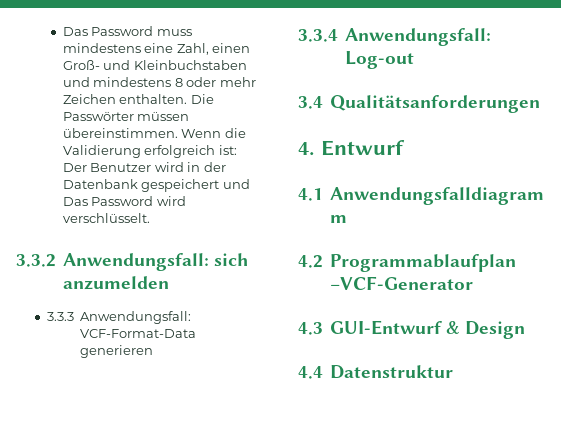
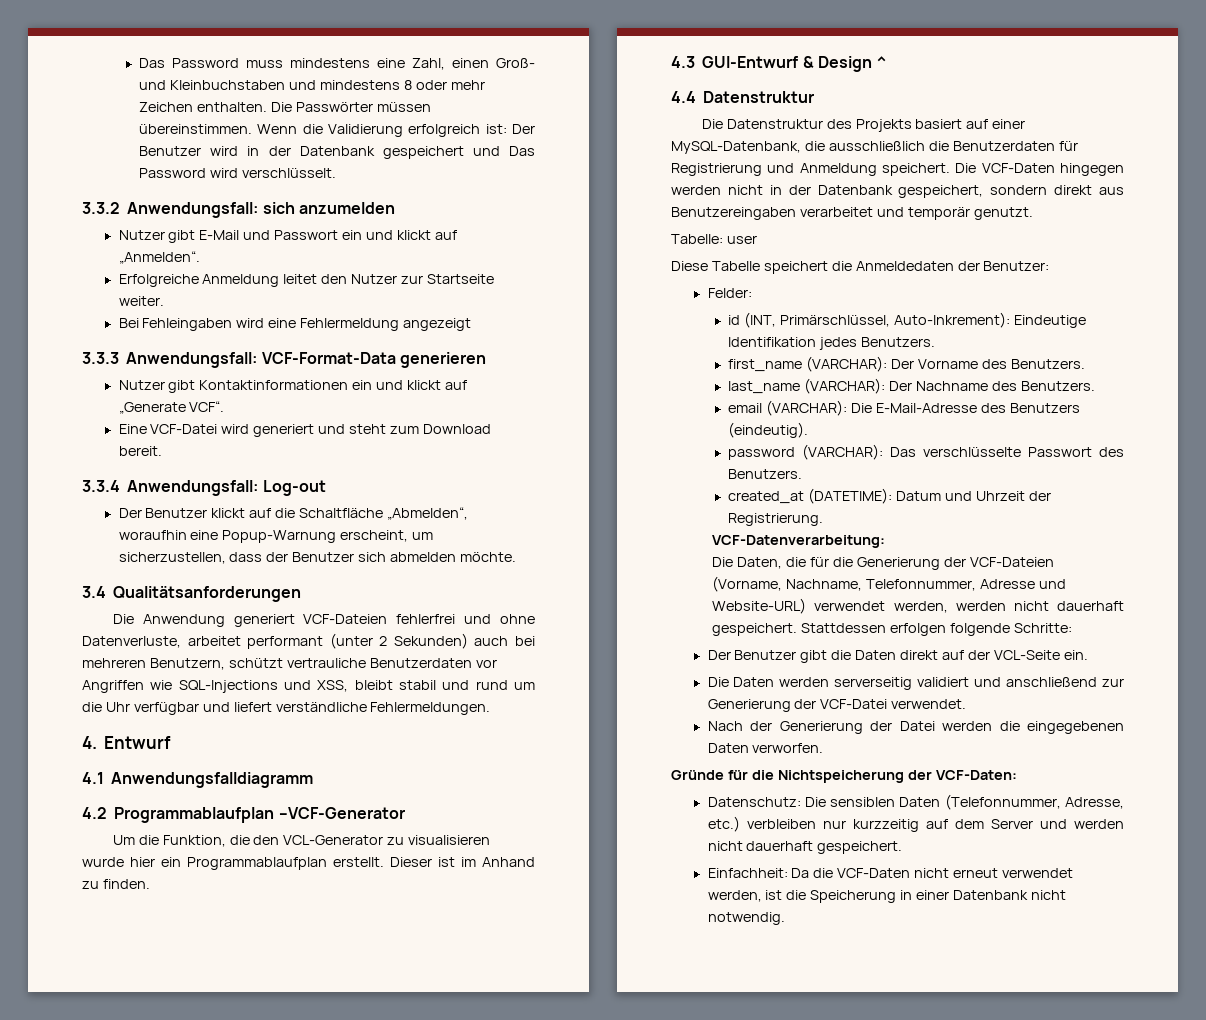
+ Nutzer gibt E-Mail und Passwort ein und klickt auf „Anmelden“.
+ Erfolgreiche Anmeldung leitet den Nutzer zur Startseite weiter.
+ Bei Fehleingaben wird eine Fehlermeldung angezeigt
  3.3.3 Anwendungsfall: VCF-Format-Data generieren
+ Nutzer gibt Kontaktinformationen ein und klickt auf „Generate VCF“.
+ Eine VCF-Datei wird generiert und steht zum Download bereit.
  3.3.4 Anwendungsfall: Log-out
+ Der Benutzer klickt auf die Schaltfläche „Abmelden“, woraufhin eine Popup-Warnung erscheint, um sicherzustellen, dass der Benutzer sich abmelden möchte.
  3.4 Qualitätsanforderungen
+ Die Anwendung generiert VCF-Dateien fehlerfrei und ohne Datenverluste, arbeitet performant (unter 2 Sekunden) auch bei mehreren Benutzern, schützt vertrauliche Benutzerdaten vor Angriffen wie SQL-Injections und XSS, bleibt stabil und rund um die Uhr verfügbar und liefert verständliche Fehlermeldungen.
+ Um die Funktion, die den VCL-Generator zu visualisieren wurde hier ein Programmablaufplan erstellt. Dieser ist im Anhand zu finden.
- 4.3 GUI-Entwurf & Design
+ 4.3 GUI-Entwurf & Design ^
+ Die Datenstruktur des Projekts basiert auf einer MySQL-Datenbank, die ausschließlich die Benutzerdaten für Registrierung und Anmeldung speichert. Die VCF-Daten hingegen werden nicht in der Datenbank gespeichert, sondern direkt aus Benutzereingaben verarbeitet und temporär genutzt.
+ Tabelle: user
+ Diese Tabelle speichert die Anmeldedaten der Benutzer:
+ Felder:
+ id (INT, Primärschlüssel, Auto-Inkrement): Eindeutige Identifikation jedes Benutzers.
+ first_name (VARCHAR): Der Vorname des Benutzers.
+ last_name (VARCHAR): Der Nachname des Benutzers.
+ email (VARCHAR): Die E-Mail-Adresse des Benutzers (eindeutig).
+ password (VARCHAR): Das verschlüsselte Passwort des Benutzers.
+ created_at (DATETIME): Datum und Uhrzeit der Registrierung.
+ VCF-Datenverarbeitung:
+ Die Daten, die für die Generierung der VCF-Dateien (Vorname, Nachname, Telefonnummer, Adresse und Website-URL) verwendet werden, werden nicht dauerhaft gespeichert. Stattdessen erfolgen folgende Schritte:
+ Der Benutzer gibt die Daten direkt auf der VCL-Seite ein.
+ Die Daten werden serverseitig validiert und anschließend zur Generierung der VCF-Datei verwendet.
+ Nach der Generierung der Datei werden die eingegebenen Daten verworfen.
+ Gründe für die Nichtspeicherung der VCF-Daten:
+ Datenschutz: Die sensiblen Daten (Telefonnummer, Adresse, etc.) verbleiben nur kurzzeitig auf dem Server und werden nicht dauerhaft gespeichert.
+ Einfachheit: Da die VCF-Daten nicht erneut verwendet werden, ist die Speicherung in einer Datenbank nicht notwendig.

